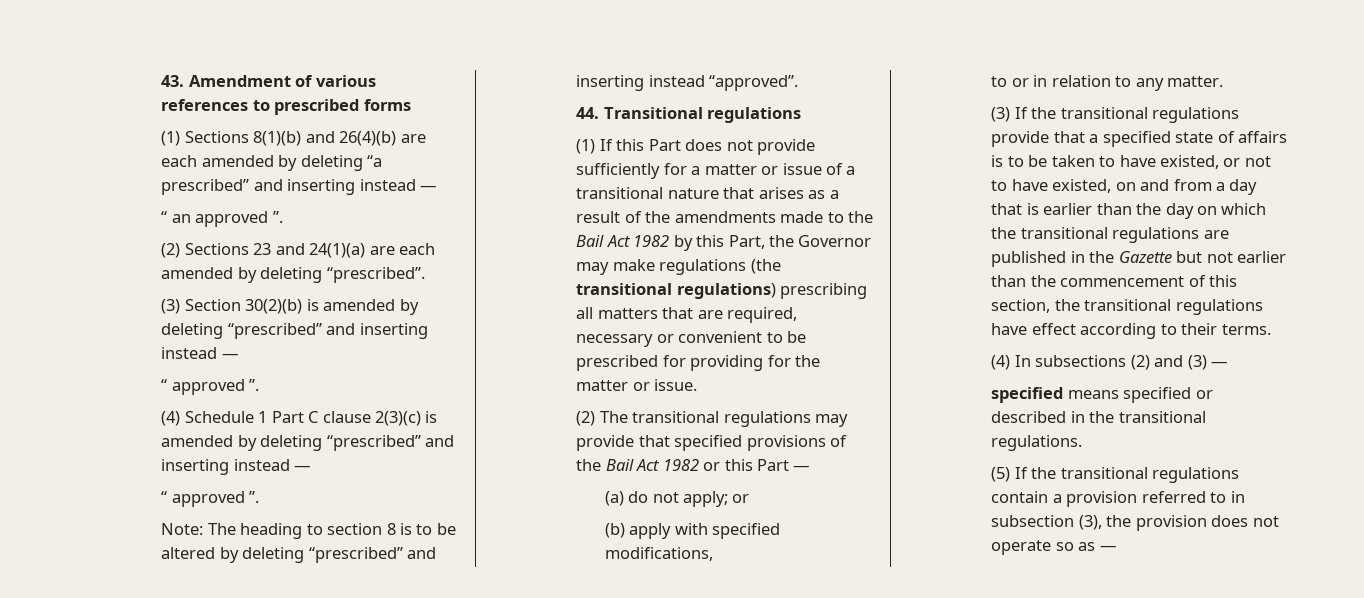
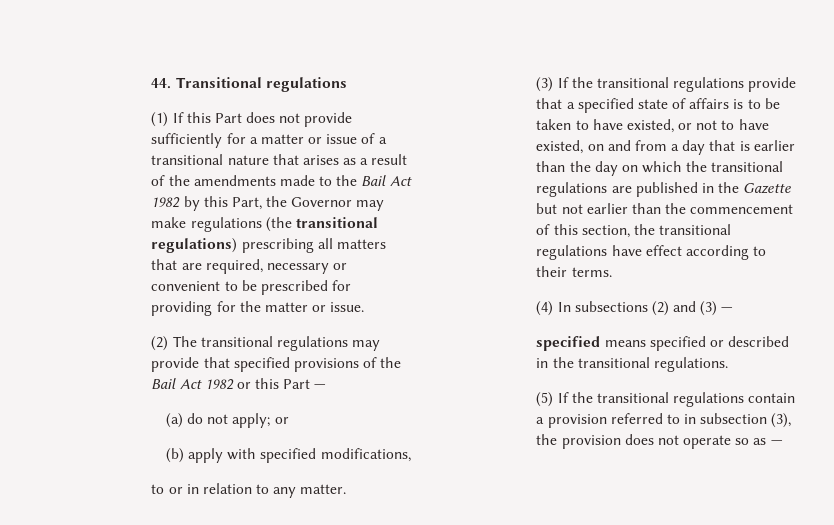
- 43. Amendment of various references to prescribed forms
- (1) Sections 8(1)(b) and 26(4)(b) are each amended by deleting “a prescribed” and inserting instead —
- “ an approved ”.
- (2) Sections 23 and 24(1)(a) are each amended by deleting “prescribed”.
- (3) Section 30(2)(b) is amended by deleting “prescribed” and inserting instead —
- “ approved ”.
- (4) Schedule 1 Part C clause 2(3)(c) is amended by deleting “prescribed” and inserting instead —
- “ approved ”.
- Note: The heading to section 8 is to be altered by deleting “prescribed” and inserting instead “approved”.

